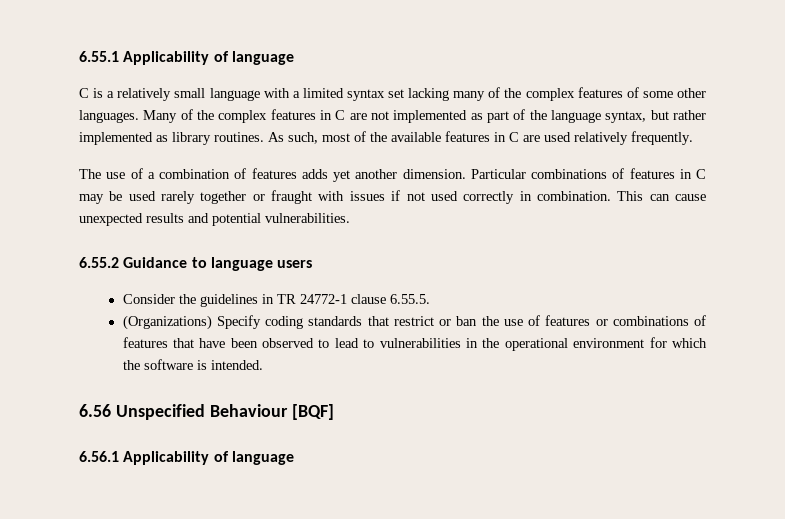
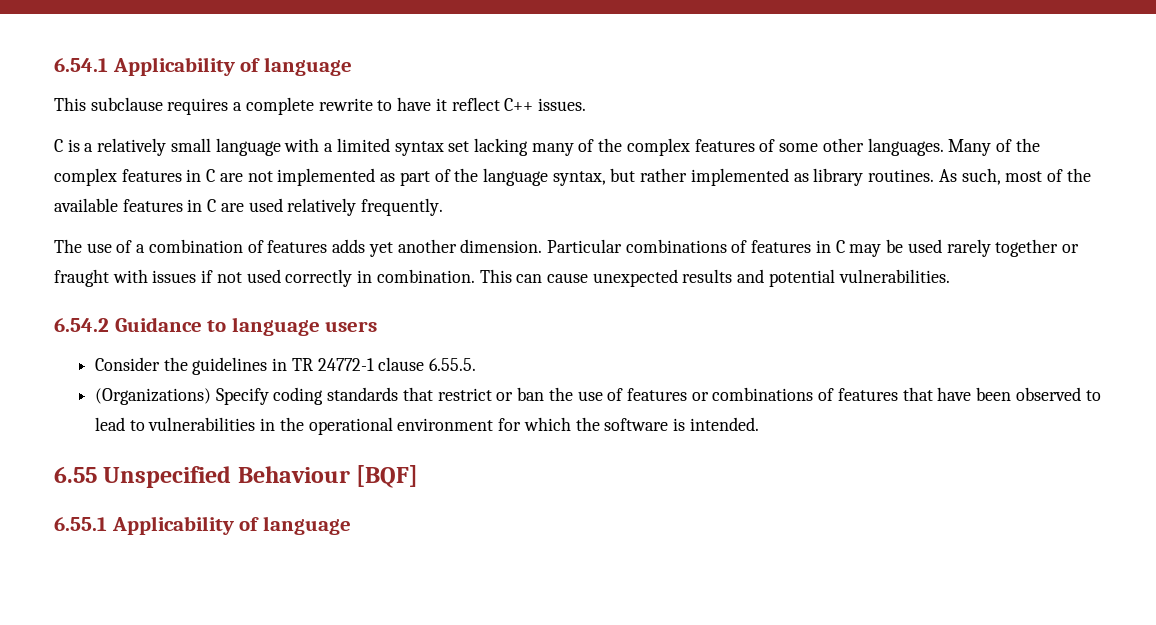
- 6.55.1 Applicability of language
+ 6.54.1 Applicability of language
+ This subclause requires a complete rewrite to have it reflect C++ issues.
- 6.55.2 Guidance to language users
+ 6.54.2 Guidance to language users
- 6.56 Unspecified Behaviour [BQF]
+ 6.55 Unspecified Behaviour [BQF]
- 6.56.1 Applicability of language
+ 6.55.1 Applicability of language

